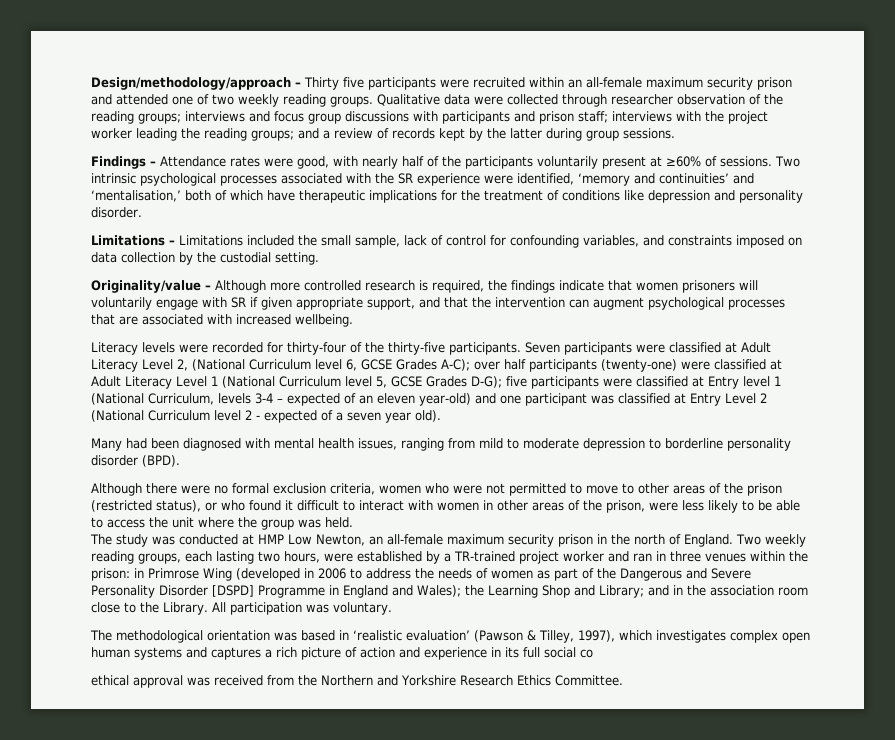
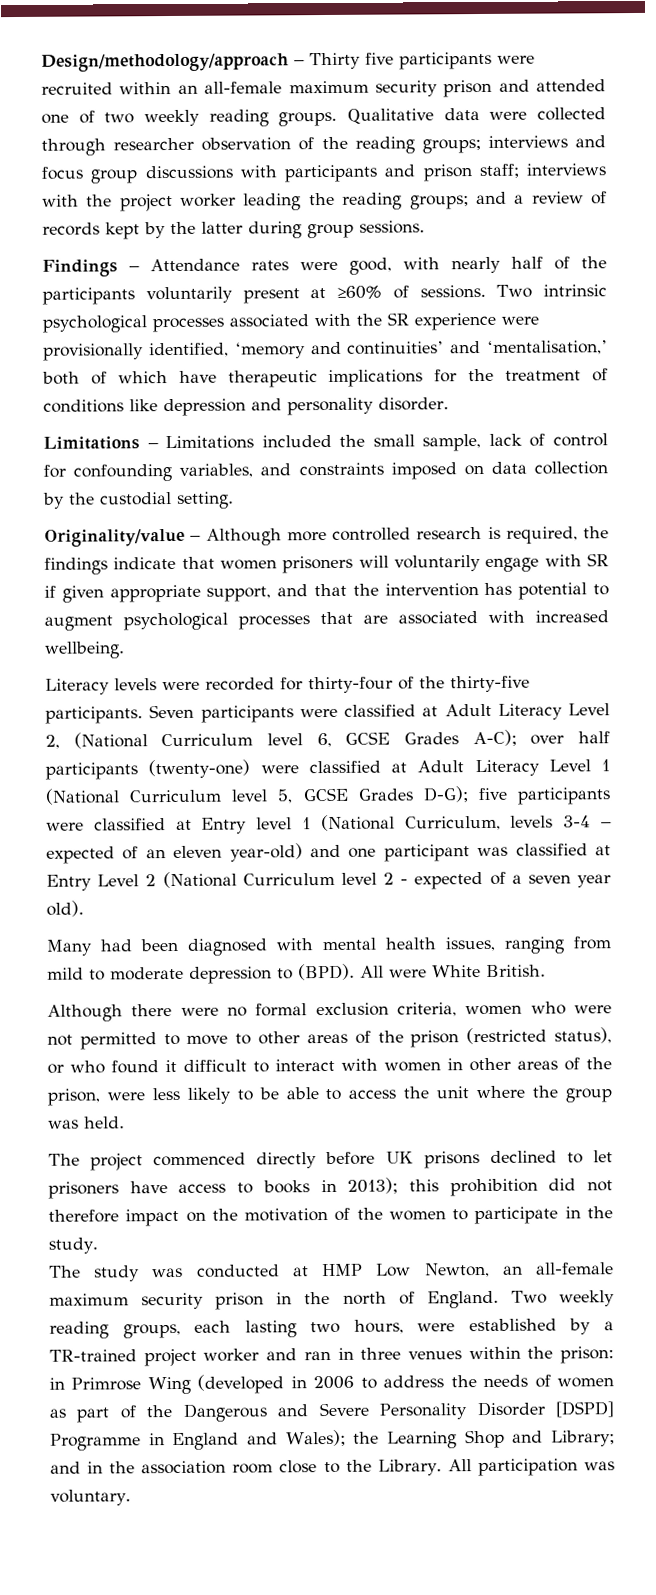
- Two intrinsic psychological processes associated with the SR experience were identified, ‘memory and continuities’ and ‘mentalisation,’ both of which have therapeutic implications for the treatment of conditions like depression and personality disorder.
+ Two intrinsic psychological processes associated with the SR experience were provisionally identified, ‘memory and continuities’ and ‘mentalisation,’ both of which have therapeutic implications for the treatment of conditions like depression and personality disorder.
- Originality/value – Although more controlled research is required, the findings indicate that women prisoners will voluntarily engage with SR if given appropriate support, and that the intervention can augment psychological processes that are associated with increased wellbeing.
+ Originality/value – Although more controlled research is required, the findings indicate that women prisoners will voluntarily engage with SR if given appropriate support, and that the intervention has potential to augment psychological processes that are associated with increased wellbeing.
- Many had been diagnosed with mental health issues, ranging from mild to moderate depression to borderline personality disorder (BPD).
+ Many had been diagnosed with mental health issues, ranging from mild to moderate depression to (BPD). All were White British.
+ The project commenced directly before UK prisons declined to let prisoners have access to books in 2013); this prohibition did not therefore impact on the motivation of the women to participate in the study.
- The methodological orientation was based in ‘realistic evaluation’ (Pawson & Tilley, 1997), which investigates complex open human systems and captures a rich picture of action and experience in its full social co
- ethical approval was received from the Northern and Yorkshire Research Ethics Committee.

